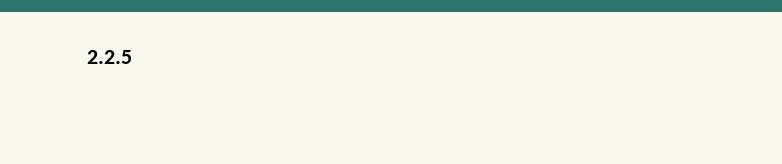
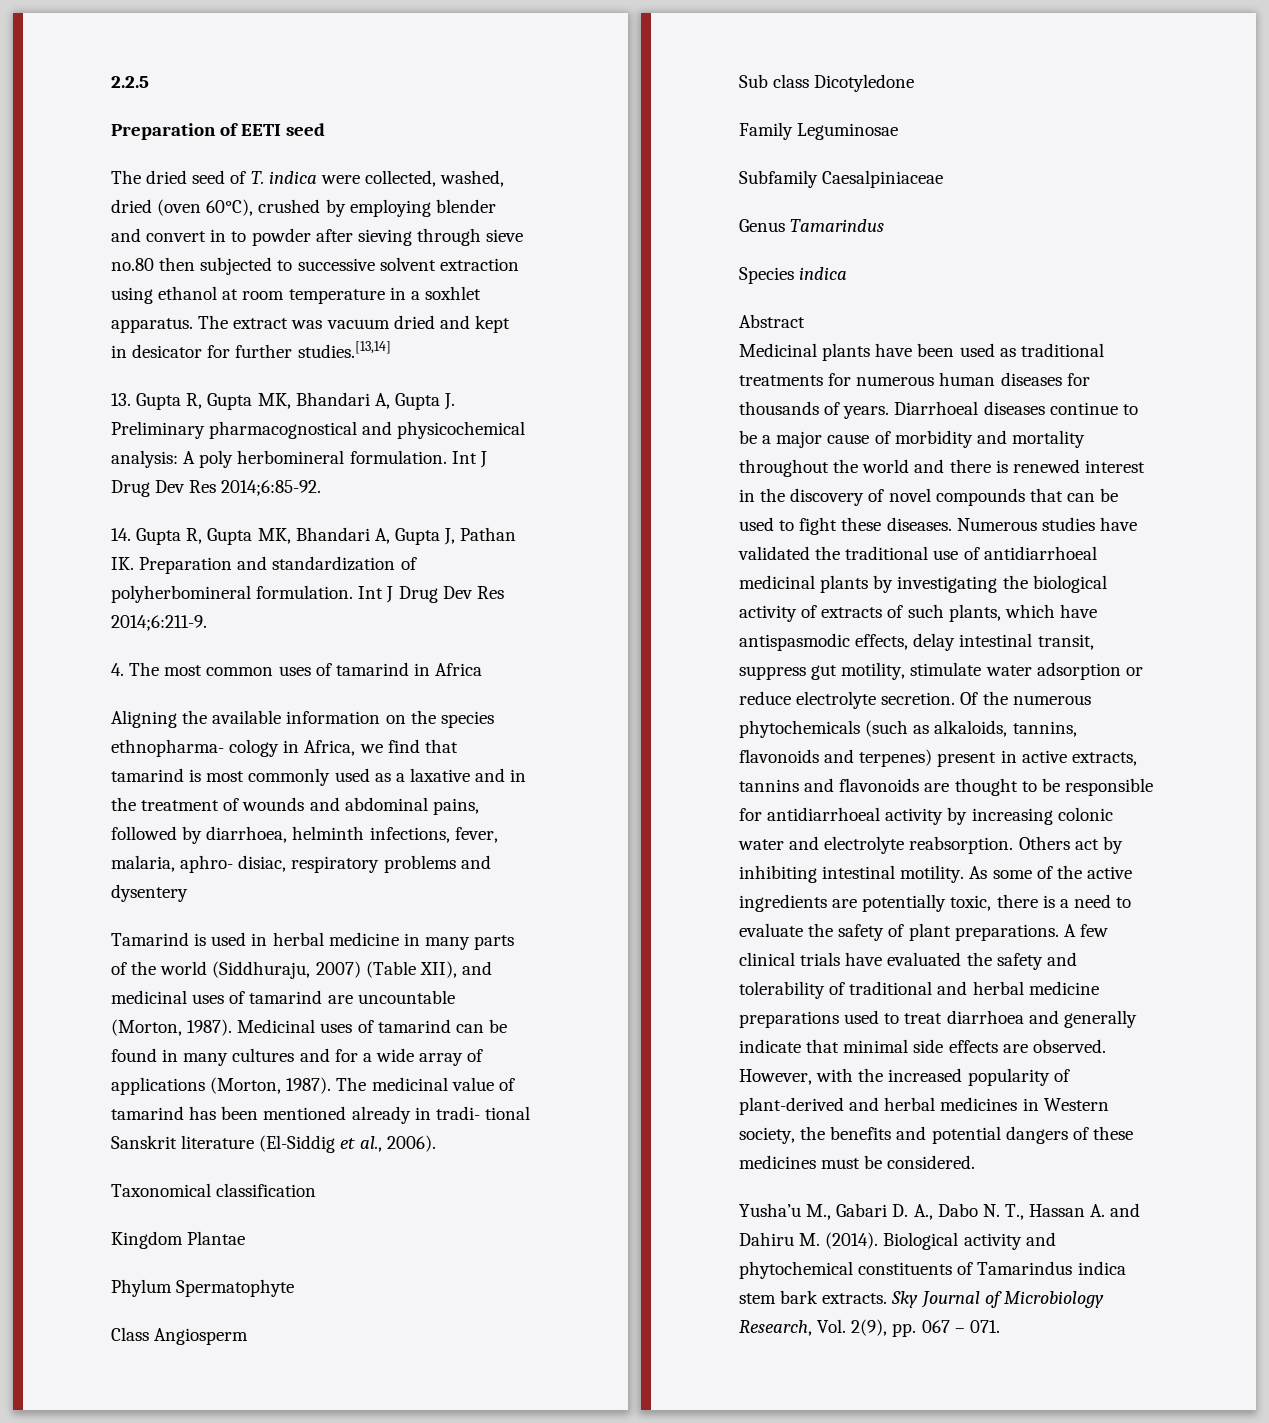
+ Preparation of EETI seed
+ The dried seed of T. indica were collected, washed, dried (oven 60°C), crushed by employing blender and convert in to powder after sieving through sieve no.80 then subjected to successive solvent extraction using ethanol at room temperature in a soxhlet apparatus. The extract was vacuum dried and kept in desicator for further studies.[13,14]
+ 13. Gupta R, Gupta MK, Bhandari A, Gupta J. Preliminary pharmacognostical and physicochemical analysis: A poly herbomineral formulation. Int J Drug Dev Res 2014;6:85-92.
+ 14. Gupta R, Gupta MK, Bhandari A, Gupta J, Pathan IK. Preparation and standardization of polyherbomineral formulation. Int J Drug Dev Res 2014;6:211-9.
+ 4. The most common uses of tamarind in Africa
+ Aligning the available information on the species ethnopharma- cology in Africa, we find that tamarind is most commonly used as a laxative and in the treatment of wounds and abdominal pains, followed by diarrhoea, helminth infections, fever, malaria, aphro- disiac, respiratory problems and dysentery
+ Tamarind is used in herbal medicine in many parts of the world (Siddhuraju, 2007) (Table XII), and medicinal uses of tamarind are uncountable (Morton, 1987). Medicinal uses of tamarind can be found in many cultures and for a wide array of applications (Morton, 1987). The medicinal value of tamarind has been mentioned already in tradi- tional Sanskrit literature (El-Siddig et al., 2006).
+ Taxonomical classification
+ Kingdom Plantae
+ Phylum Spermatophyte
+ Class Angiosperm
+ Sub class Dicotyledone
+ Family Leguminosae
+ Subfamily Caesalpiniaceae
+ Genus Tamarindus
+ Species indica
+ Abstract
+ Medicinal plants have been used as traditional treatments for numerous human diseases for thousands of years. Diarrhoeal diseases continue to be a major cause of morbidity and mortality throughout the world and there is renewed interest in the discovery of novel compounds that can be used to fight these diseases. Numerous studies have validated the traditional use of antidiarrhoeal medicinal plants by investigating the biological activity of extracts of such plants, which have antispasmodic effects, delay intestinal transit, suppress gut motility, stimulate water adsorption or reduce electrolyte secretion. Of the numerous phytochemicals (such as alkaloids, tannins, flavonoids and terpenes) present in active extracts, tannins and flavonoids are thought to be responsible for antidiarrhoeal activity by increasing colonic water and electrolyte reabsorption. Others act by inhibiting intestinal motility. As some of the active ingredients are potentially toxic, there is a need to evaluate the safety of plant preparations. A few clinical trials have evaluated the safety and tolerability of traditional and herbal medicine preparations used to treat diarrhoea and generally indicate that minimal side effects are observed. However, with the increased popularity of plant-derived and herbal medicines in Western society, the benefits and potential dangers of these medicines must be considered.
+ Yusha’u M., Gabari D. A., Dabo N. T., Hassan A. and Dahiru M. (2014). Biological activity and phytochemical constituents of Tamarindus indica stem bark extracts. Sky Journal of Microbiology Research, Vol. 2(9), pp. 067 – 071.

